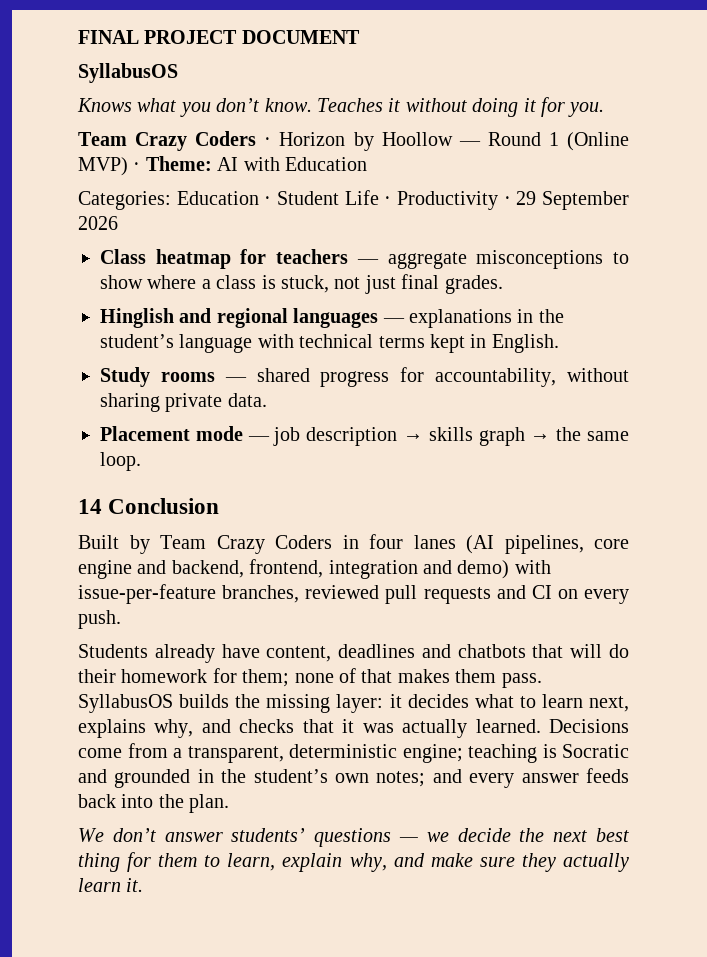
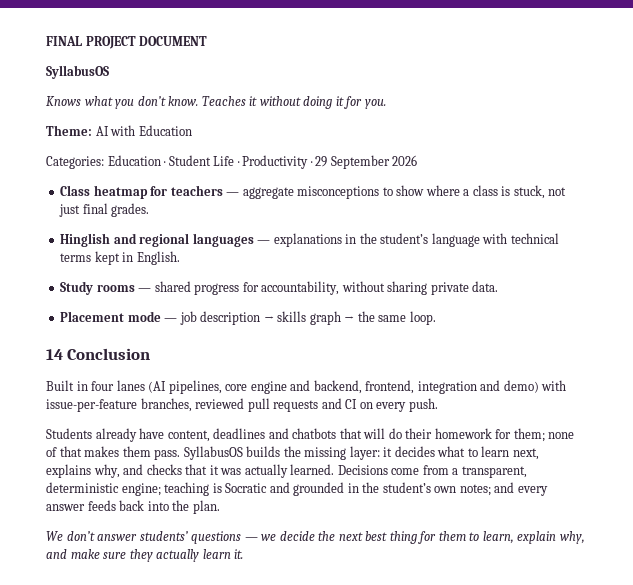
- Team Crazy Coders · Horizon by Hoollow — Round 1 (Online MVP) · Theme: AI with Education
+ Theme: AI with Education
- Built by Team Crazy Coders in four lanes (AI pipelines, core engine and backend, frontend, integration and demo) with issue-per-feature branches, reviewed pull requests and CI on every push.
+ Built in four lanes (AI pipelines, core engine and backend, frontend, integration and demo) with issue-per-feature branches, reviewed pull requests and CI on every push.

